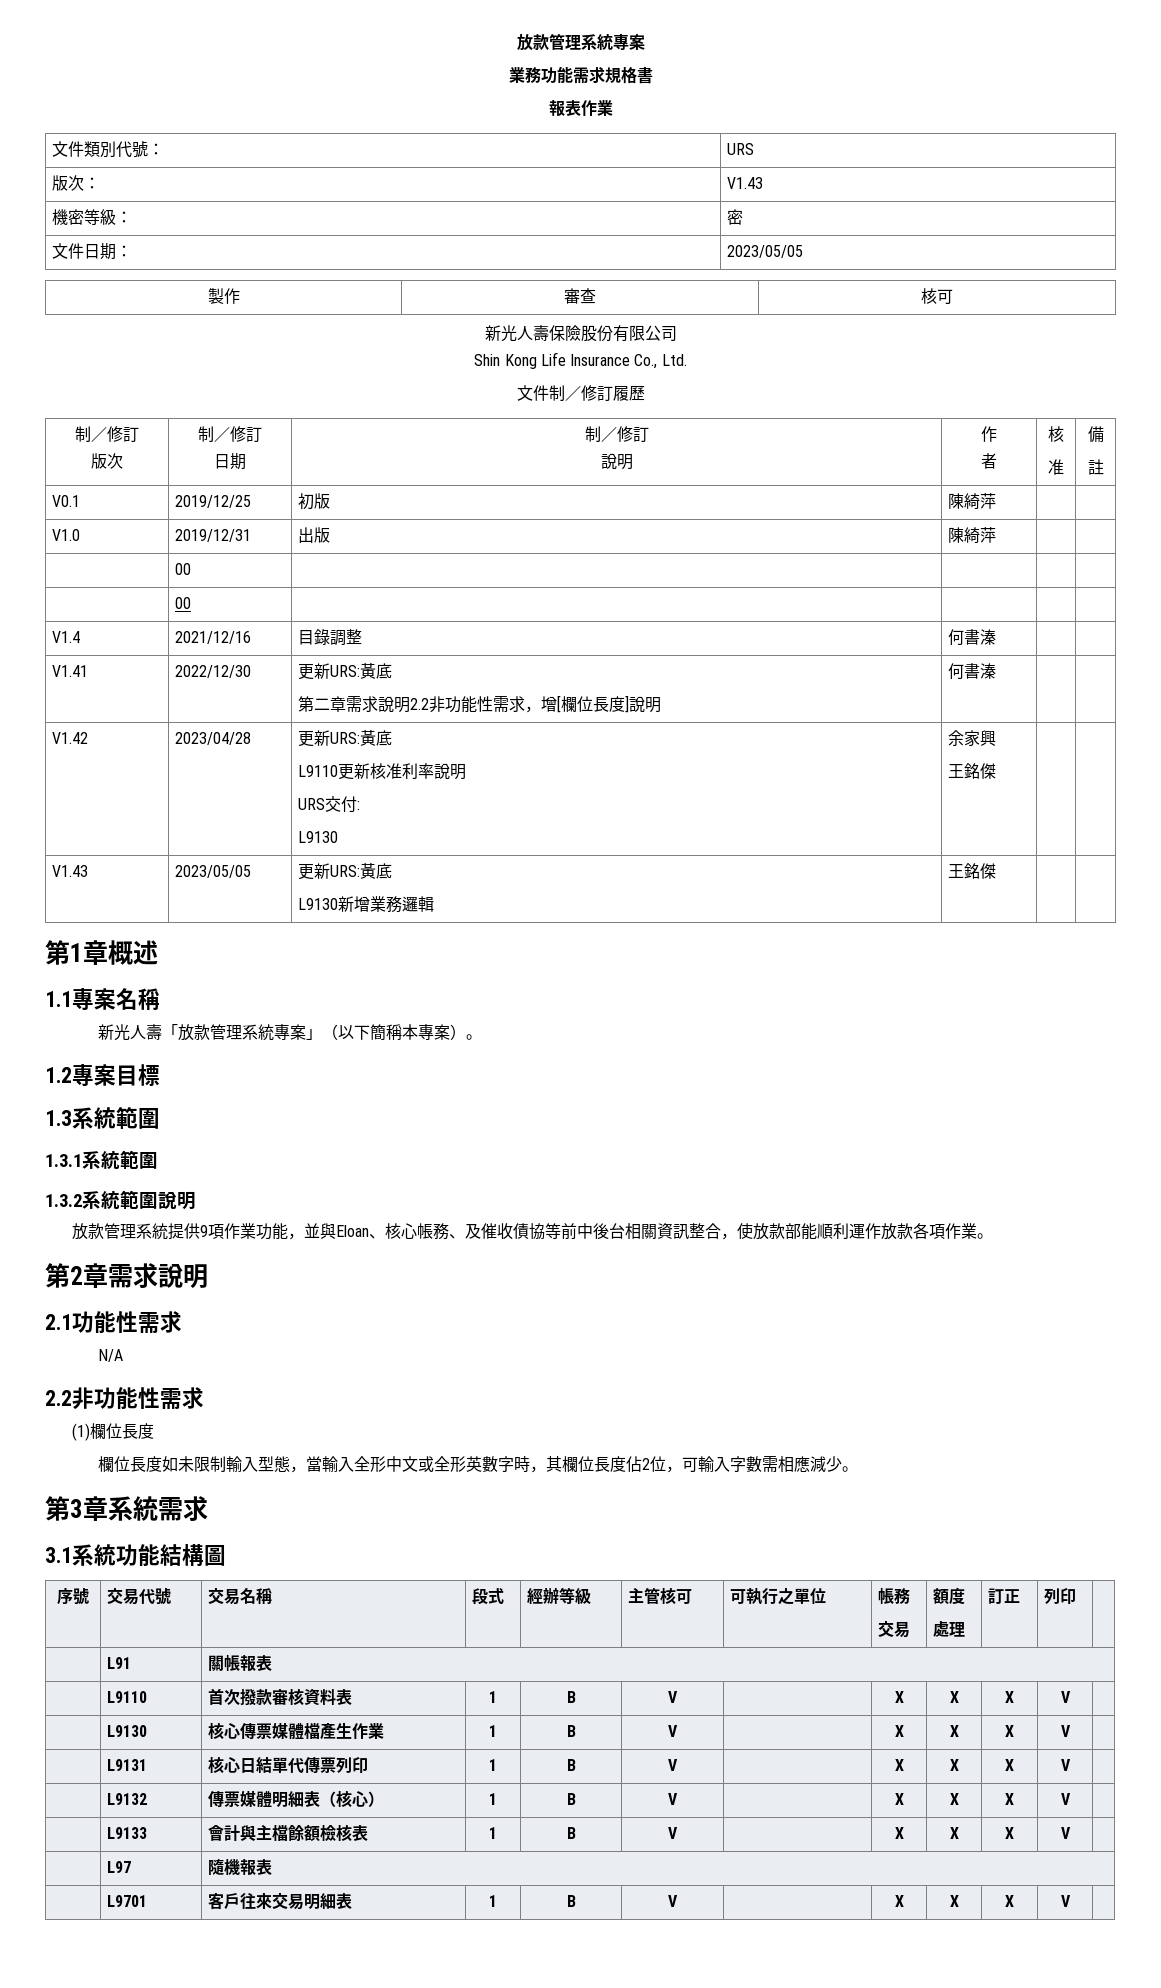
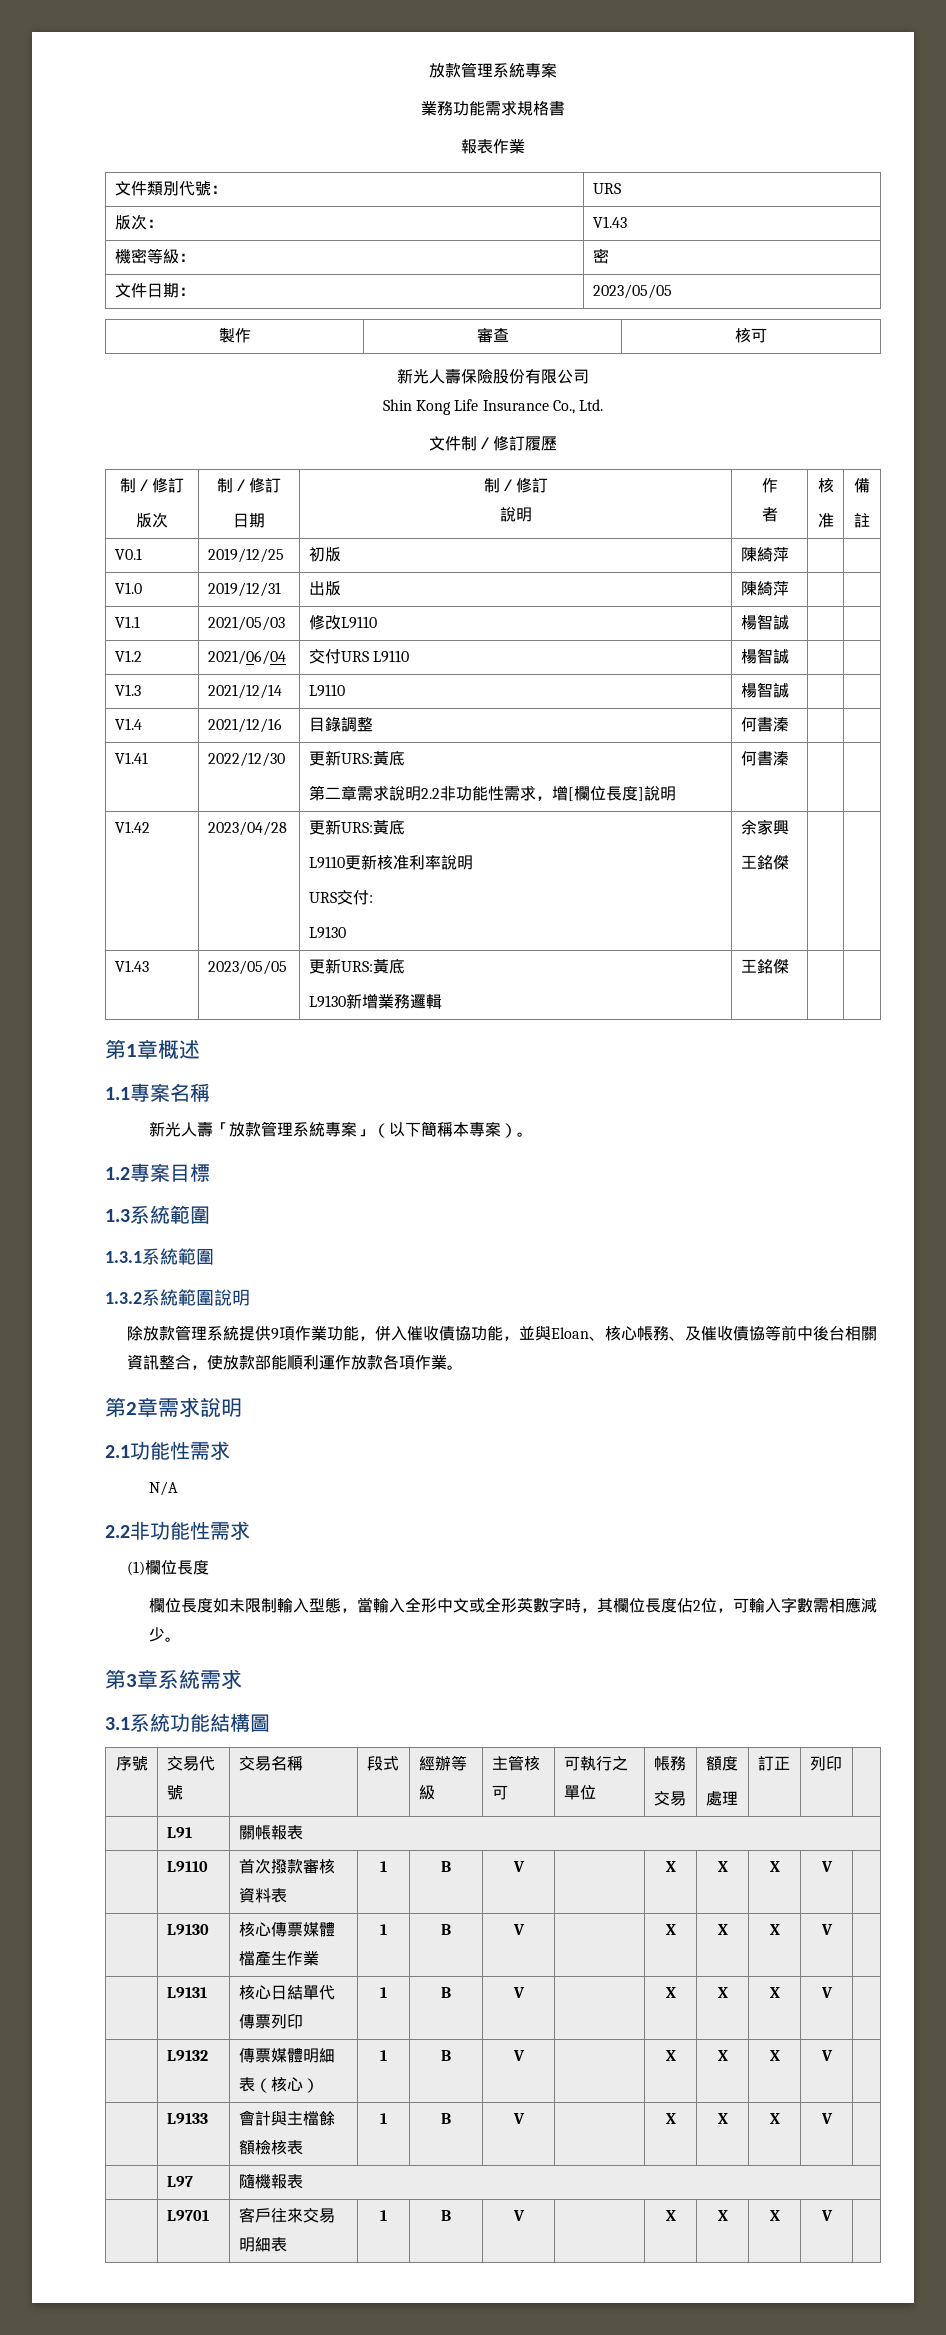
  V1.0 | 2019/12/31 | 出版 | 陳綺萍 | |
- | 00 | | | |
- | 00 | | | |
+ V1.1 | 2021/05/03 | 修改L9110 | 楊智誠 | |
+ V1.2 | 2021/06/04 | 交付URS L9110 | 楊智誠 | |
+ V1.3 | 2021/12/14 | L9110 | 楊智誠 | |
- 放款管理系統提供9項作業功能，並與Eloan、核心帳務、及催收債協等前中後台相關資訊整合，使放款部能順利運作放款各項作業。
+ 除放款管理系統提供9項作業功能，併入催收債協功能，並與Eloan、核心帳務、及催收債協等前中後台相關資訊整合，使放款部能順利運作放款各項作業。

